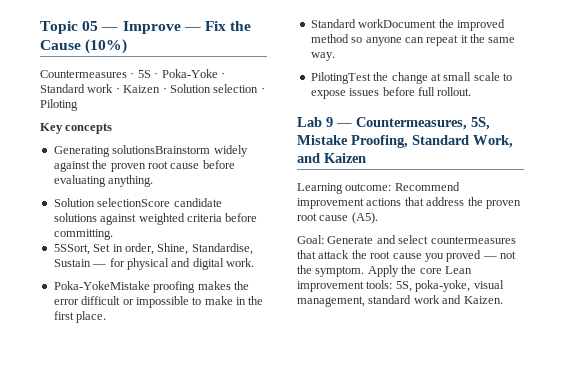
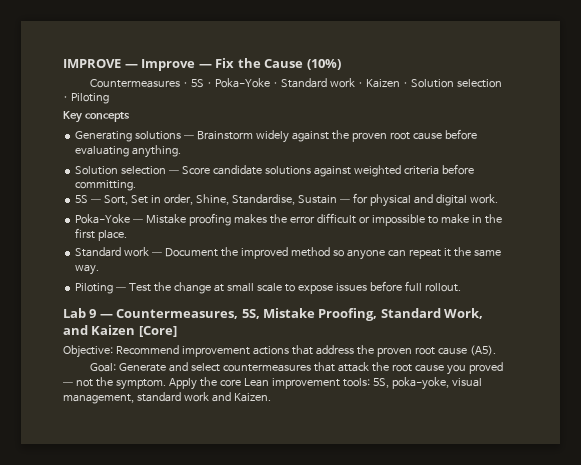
- Topic 05 — Improve — Fix the Cause (10%)
+ IMPROVE — Improve — Fix the Cause (10%)
- Generating solutionsBrainstorm widely against the proven root cause before evaluating anything.
+ Generating solutions — Brainstorm widely against the proven root cause before evaluating anything.
- Solution selectionScore candidate solutions against weighted criteria before committing.
+ Solution selection — Score candidate solutions against weighted criteria before committing.
- 5SSort, Set in order, Shine, Standardise, Sustain — for physical and digital work.
+ 5S — Sort, Set in order, Shine, Standardise, Sustain — for physical and digital work.
- Poka-YokeMistake proofing makes the error difficult or impossible to make in the first place.
+ Poka-Yoke — Mistake proofing makes the error difficult or impossible to make in the first place.
- Standard workDocument the improved method so anyone can repeat it the same way.
+ Standard work — Document the improved method so anyone can repeat it the same way.
- PilotingTest the change at small scale to expose issues before full rollout.
+ Piloting — Test the change at small scale to expose issues before full rollout.
- Lab 9 — Countermeasures, 5S, Mistake Proofing, Standard Work, and Kaizen
- Learning outcome: Recommend improvement actions that address the proven root cause (A5).
+ Lab 9 — Countermeasures, 5S, Mistake Proofing, Standard Work, and Kaizen [Core]
+ Objective: Recommend improvement actions that address the proven root cause (A5).

